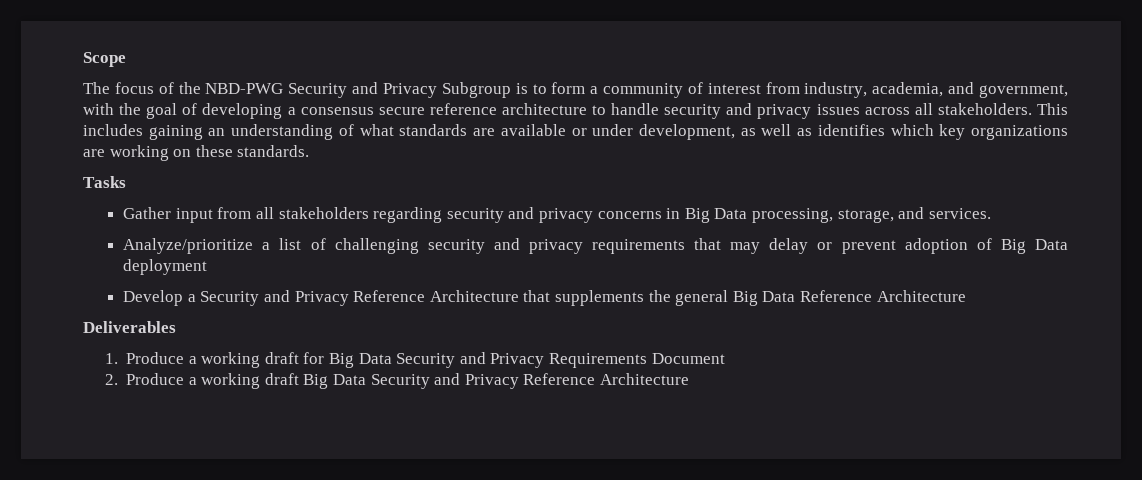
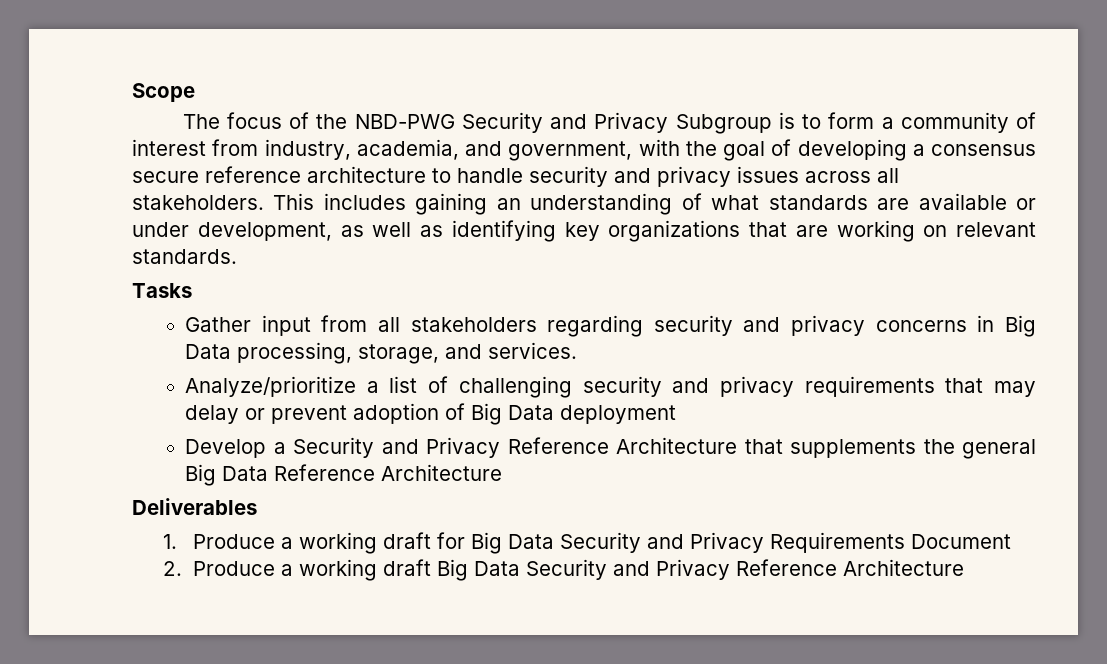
- This includes gaining an understanding of what standards are available or under development, as well as identifies which key organizations are working on these standards.
+ This includes gaining an understanding of what standards are available or under development, as well as identifying key organizations that are working on relevant standards.

